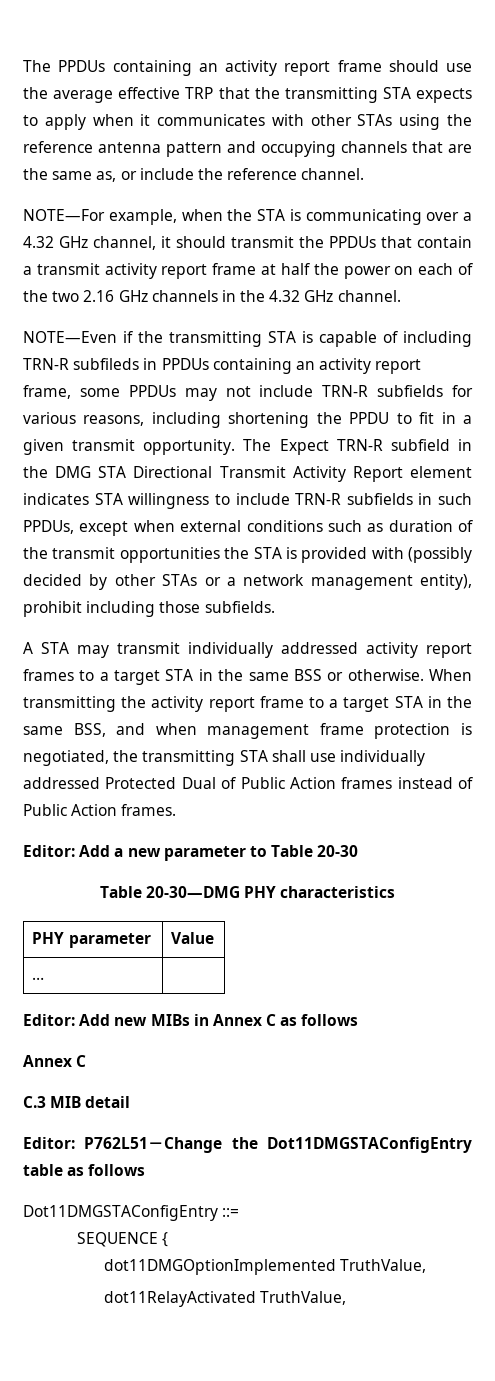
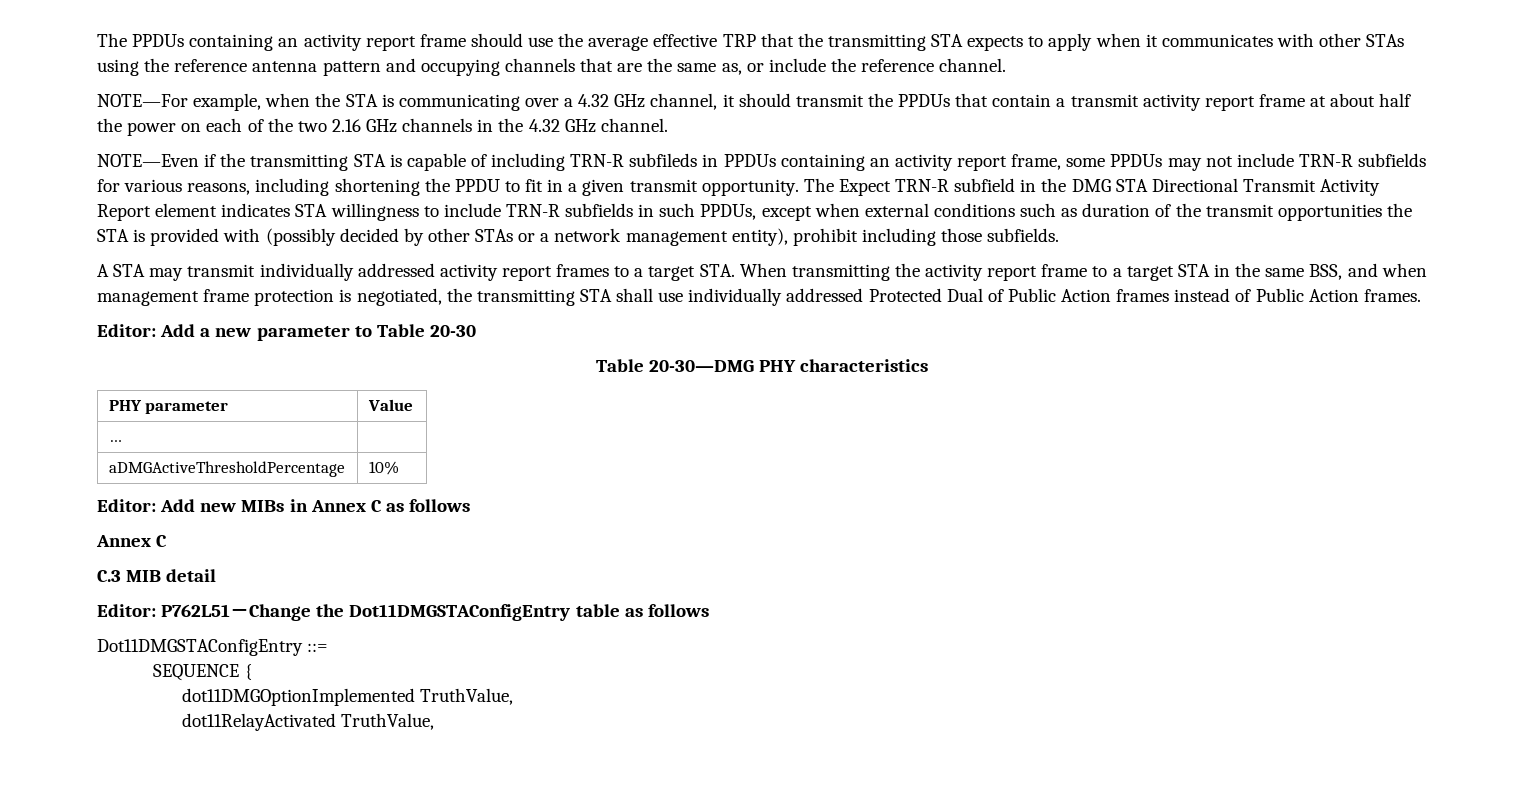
- NOTE—For example, when the STA is communicating over a 4.32 GHz channel, it should transmit the PPDUs that contain a transmit activity report frame at half the power on each of the two 2.16 GHz channels in the 4.32 GHz channel.
+ NOTE—For example, when the STA is communicating over a 4.32 GHz channel, it should transmit the PPDUs that contain a transmit activity report frame at about half the power on each of the two 2.16 GHz channels in the 4.32 GHz channel.
- A STA may transmit individually addressed activity report frames to a target STA in the same BSS or otherwise. When transmitting the activity report frame to a target STA in the same BSS, and when management frame protection is negotiated, the transmitting STA shall use individually addressed Protected Dual of Public Action frames instead of Public Action frames.
+ A STA may transmit individually addressed activity report frames to a target STA. When transmitting the activity report frame to a target STA in the same BSS, and when management frame protection is negotiated, the transmitting STA shall use individually addressed Protected Dual of Public Action frames instead of Public Action frames.
+ aDMGActiveThresholdPercentage | 10%

